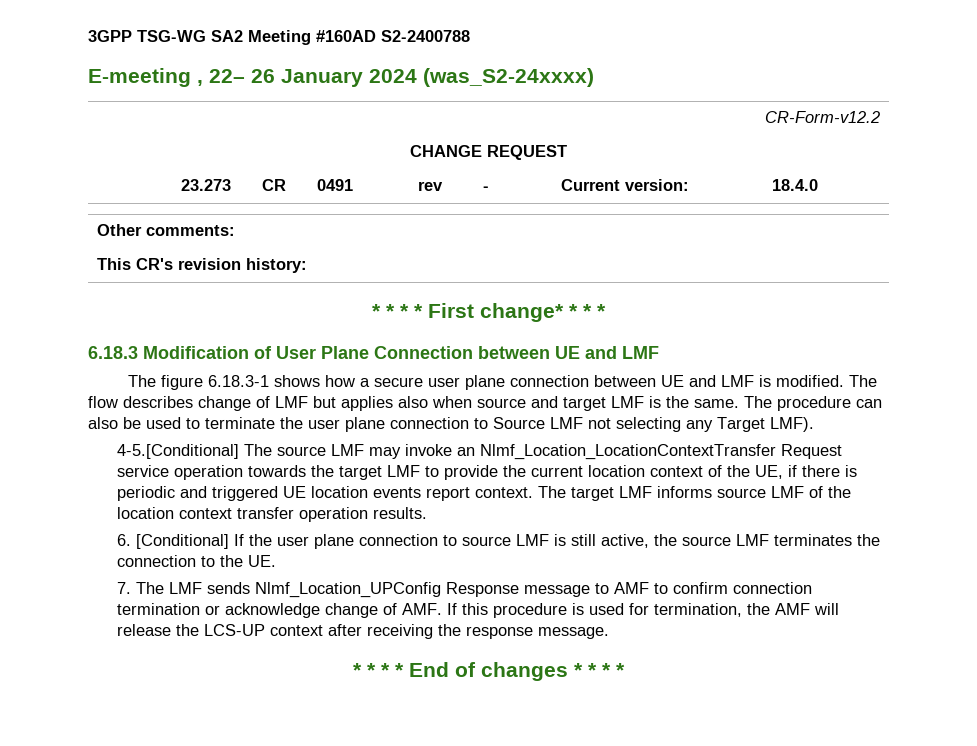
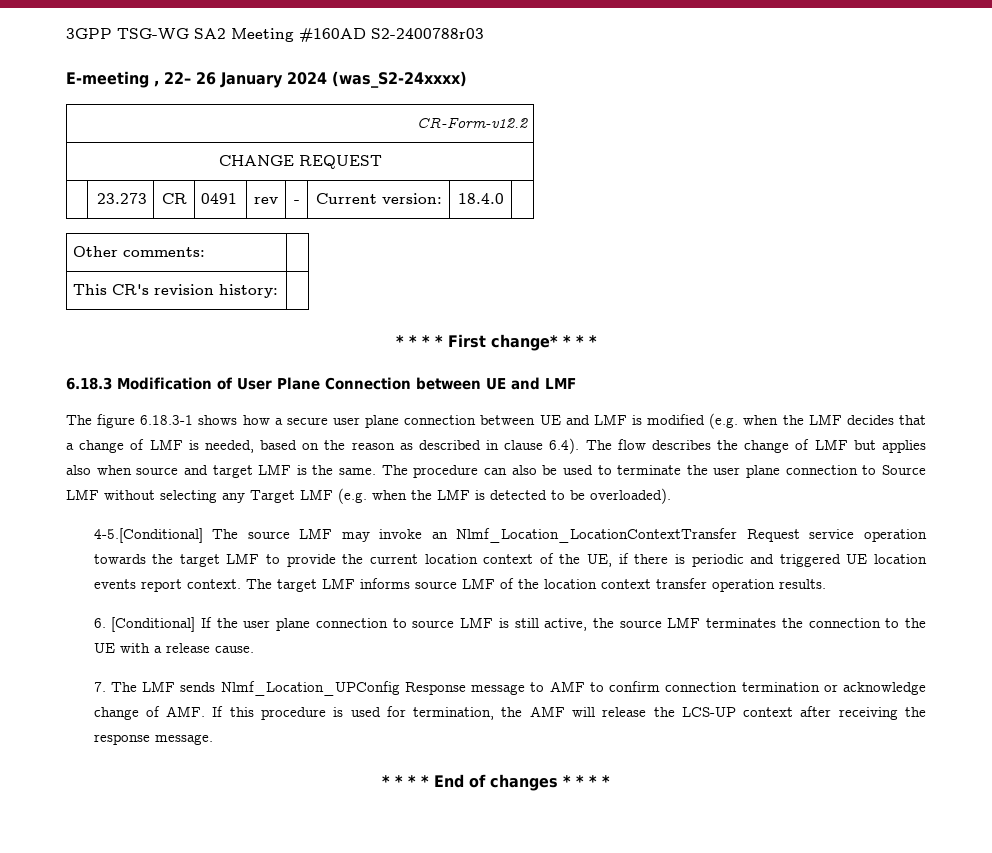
- 3GPP TSG-WG SA2 Meeting #160AD S2-2400788
+ 3GPP TSG-WG SA2 Meeting #160AD S2-2400788r03
- The figure 6.18.3-1 shows how a secure user plane connection between UE and LMF is modified. The flow describes change of LMF but applies also when source and target LMF is the same.
+ The figure 6.18.3-1 shows how a secure user plane connection between UE and LMF is modified (e.g. when the LMF decides that a change of LMF is needed, based on the reason as described in clause 6.4). The flow describes the change of LMF but applies also when source and target LMF is the same.
- The procedure can also be used to terminate the user plane connection to Source LMF not selecting any Target LMF).
+ The procedure can also be used to terminate the user plane connection to Source LMF without selecting any Target LMF (e.g. when the LMF is detected to be overloaded).
- 6. [Conditional] If the user plane connection to source LMF is still active, the source LMF terminates the connection to the UE.
+ 6. [Conditional] If the user plane connection to source LMF is still active, the source LMF terminates the connection to the UE with a release cause.

